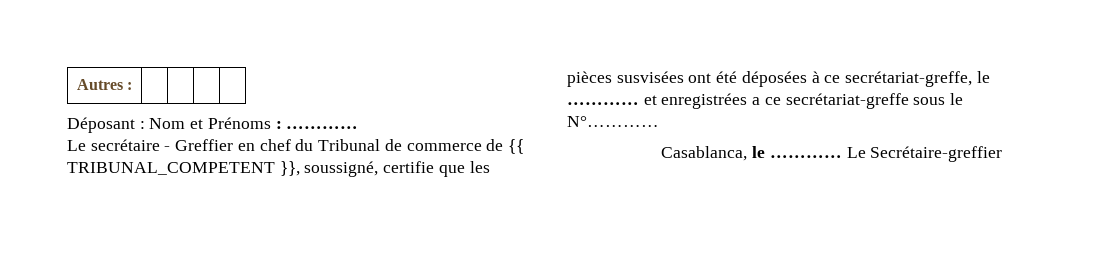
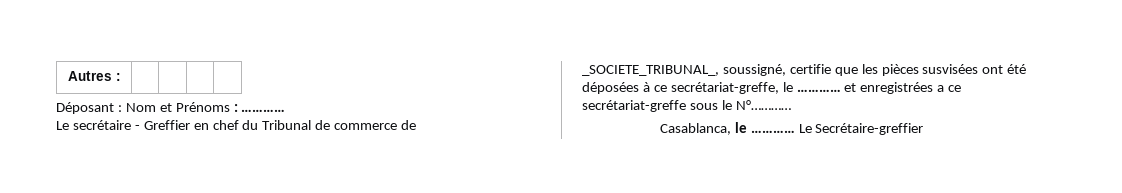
- Le secrétaire - Greffier en chef du Tribunal de commerce de {{ TRIBUNAL_COMPETENT }}, soussigné, certifie que les pièces susvisées ont été déposées à ce secrétariat-greffe, le ………… et enregistrées a ce secrétariat-greffe sous le N°…………
+ Le secrétaire - Greffier en chef du Tribunal de commerce de _SOCIETE_TRIBUNAL_, soussigné, certifie que les pièces susvisées ont été déposées à ce secrétariat-greffe, le ………… et enregistrées a ce secrétariat-greffe sous le N°…………

